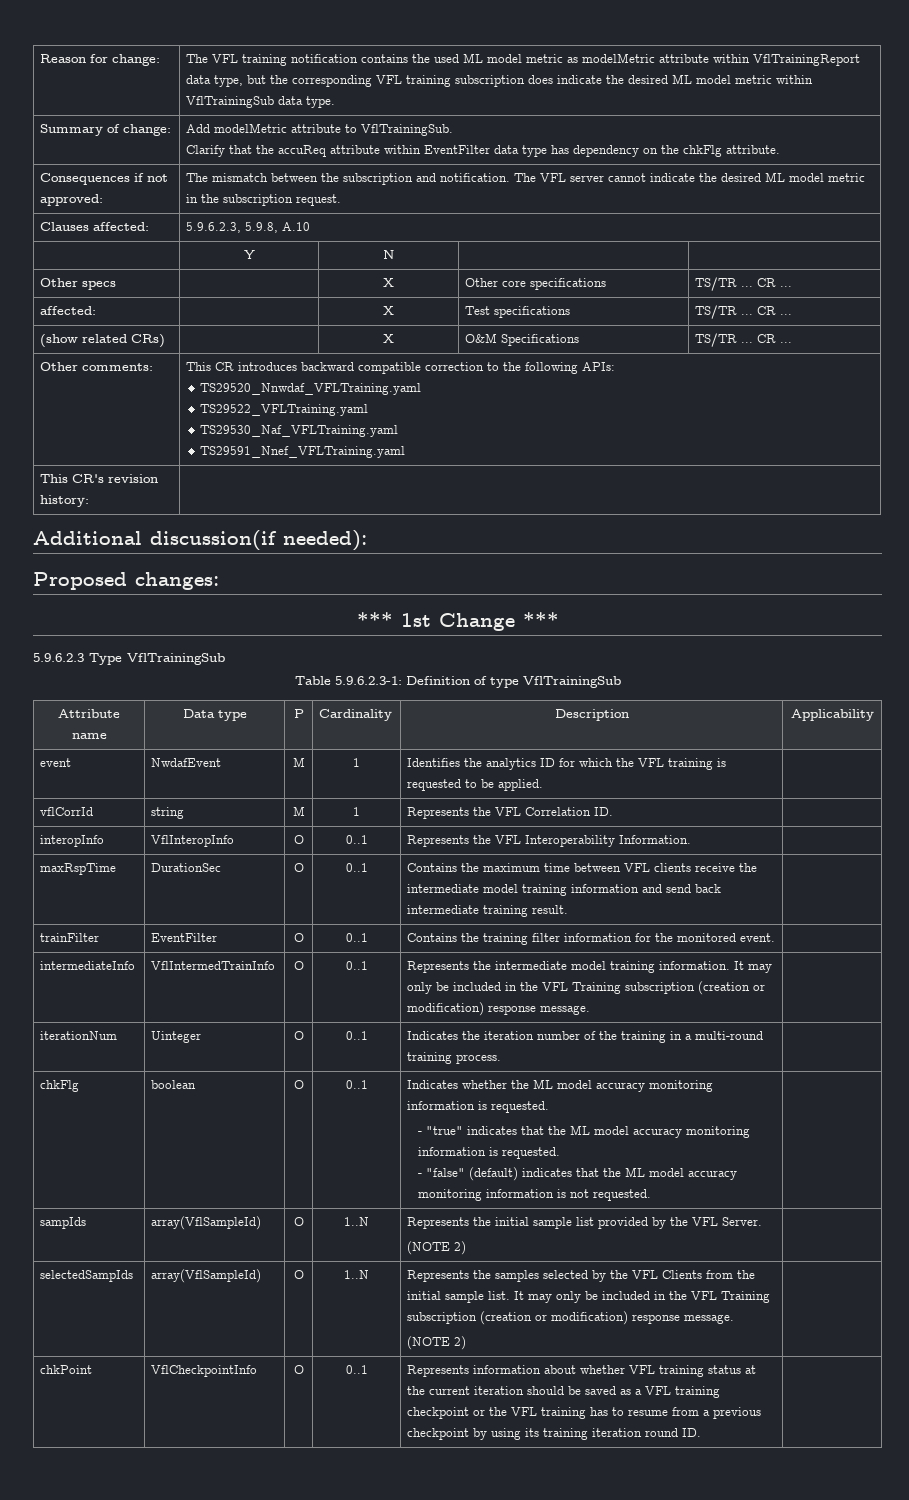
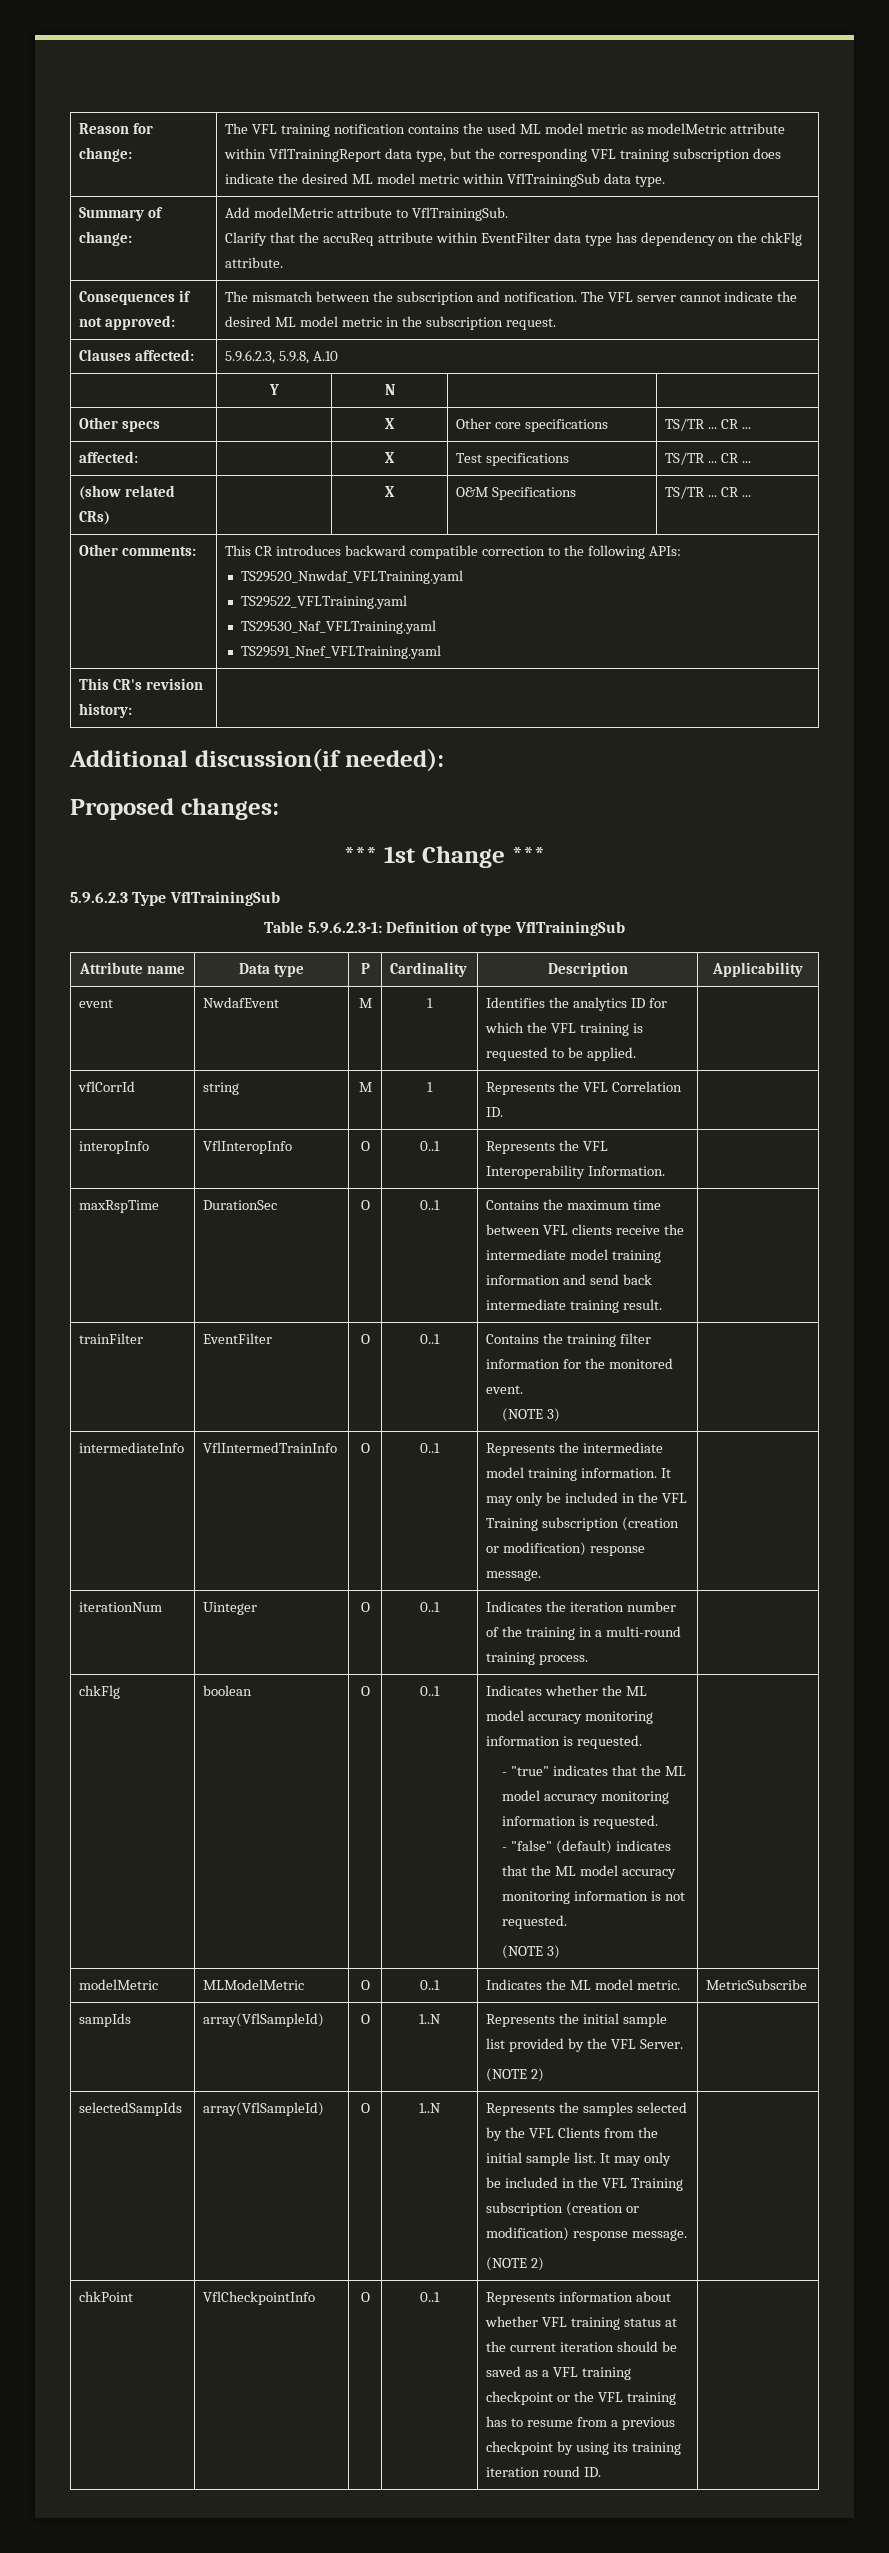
- trainFilter | EventFilter | O | 0..1 | Contains the training filter information for the monitored event. |
+ trainFilter | EventFilter | O | 0..1 | Contains the training filter information for the monitored event.
+ (NOTE 3) |
  - "false" (default) indicates that the ML model accuracy monitoring information is not requested.
+ (NOTE 3) |
+ modelMetric | MLModelMetric | O | 0..1 | Indicates the ML model metric. | MetricSubscribe

